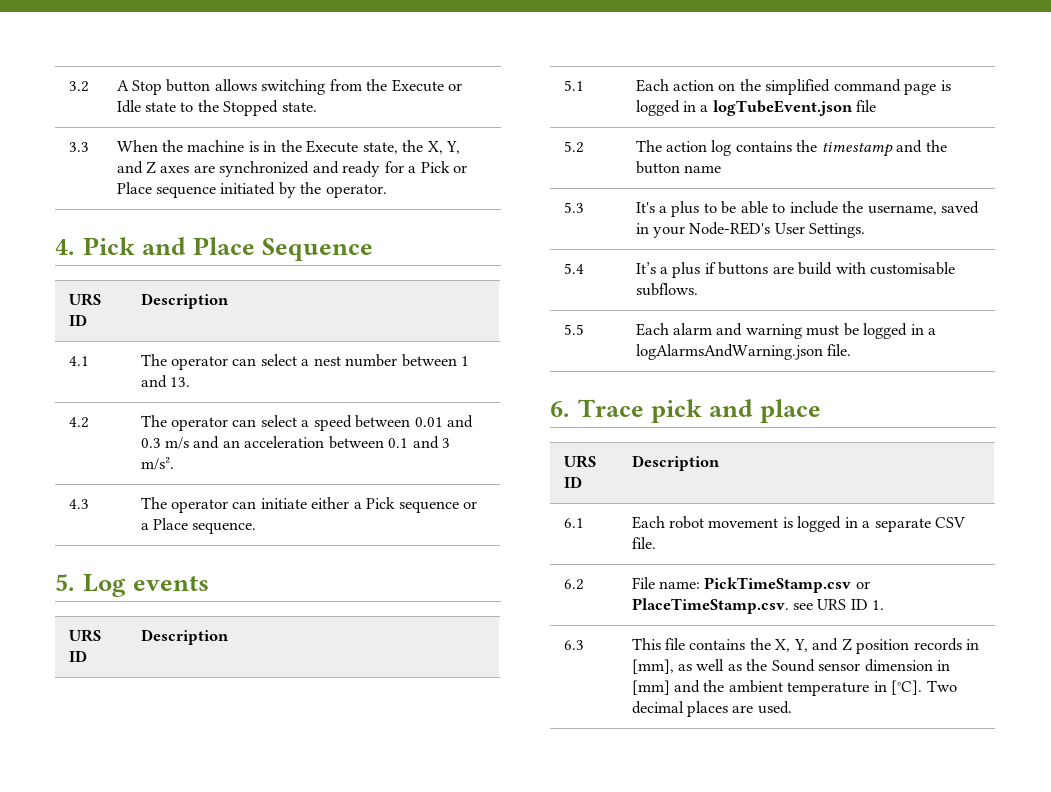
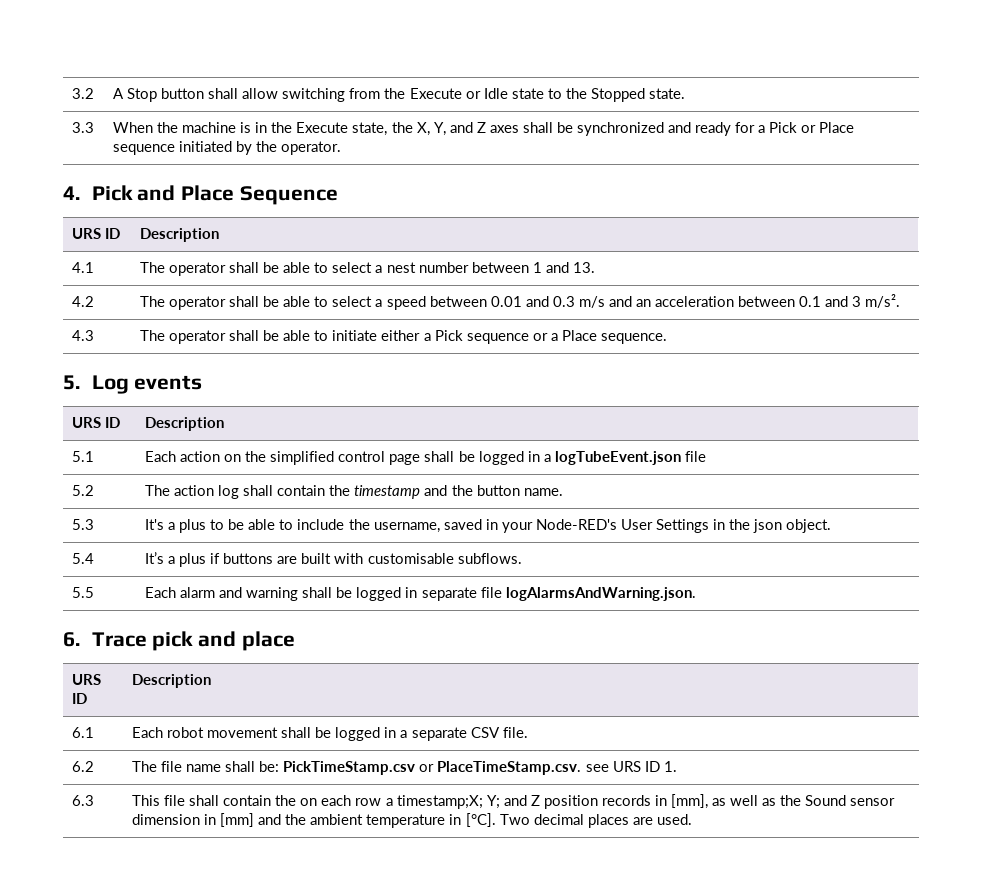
- 3.2 | A Stop button allows switching from the Execute or Idle state to the Stopped state.
+ 3.2 | A Stop button shall allow switching from the Execute or Idle state to the Stopped state.
- 3.3 | When the machine is in the Execute state, the X, Y, and Z axes are synchronized and ready for a Pick or Place sequence initiated by the operator.
+ 3.3 | When the machine is in the Execute state, the X, Y, and Z axes shall be synchronized and ready for a Pick or Place sequence initiated by the operator.
- 4.1 | The operator can select a nest number between 1 and 13.
+ 4.1 | The operator shall be able to select a nest number between 1 and 13.
- 4.2 | The operator can select a speed between 0.01 and 0.3 m/s and an acceleration between 0.1 and 3 m/s².
+ 4.2 | The operator shall be able to select a speed between 0.01 and 0.3 m/s and an acceleration between 0.1 and 3 m/s².
- 4.3 | The operator can initiate either a Pick sequence or a Place sequence.
+ 4.3 | The operator shall be able to initiate either a Pick sequence or a Place sequence.
- 5.1 | Each action on the simplified command page is logged in a logTubeEvent.json file
+ 5.1 | Each action on the simplified control page shall be logged in a logTubeEvent.json file
- 5.2 | The action log contains the timestamp and the button name
+ 5.2 | The action log shall contain the timestamp and the button name.
- 5.3 | It's a plus to be able to include the username, saved in your Node-RED's User Settings.
+ 5.3 | It's a plus to be able to include the username, saved in your Node-RED's User Settings in the json object.
- 5.4 | It’s a plus if buttons are build with customisable subflows.
+ 5.4 | It’s a plus if buttons are built with customisable subflows.
- 5.5 | Each alarm and warning must be logged in a logAlarmsAndWarning.json file.
+ 5.5 | Each alarm and warning shall be logged in separate file logAlarmsAndWarning.json.
- 6.1 | Each robot movement is logged in a separate CSV file.
+ 6.1 | Each robot movement shall be logged in a separate CSV file.
- 6.2 | File name: PickTimeStamp.csv or PlaceTimeStamp.csv. see URS ID 1.
+ 6.2 | The file name shall be: PickTimeStamp.csv or PlaceTimeStamp.csv. see URS ID 1.
- 6.3 | This file contains the X, Y, and Z position records in [mm], as well as the Sound sensor dimension in [mm] and the ambient temperature in [°C]. Two decimal places are used.
+ 6.3 | This file shall contain the on each row a timestamp;X; Y; and Z position records in [mm], as well as the Sound sensor dimension in [mm] and the ambient temperature in [°C]. Two decimal places are used.

